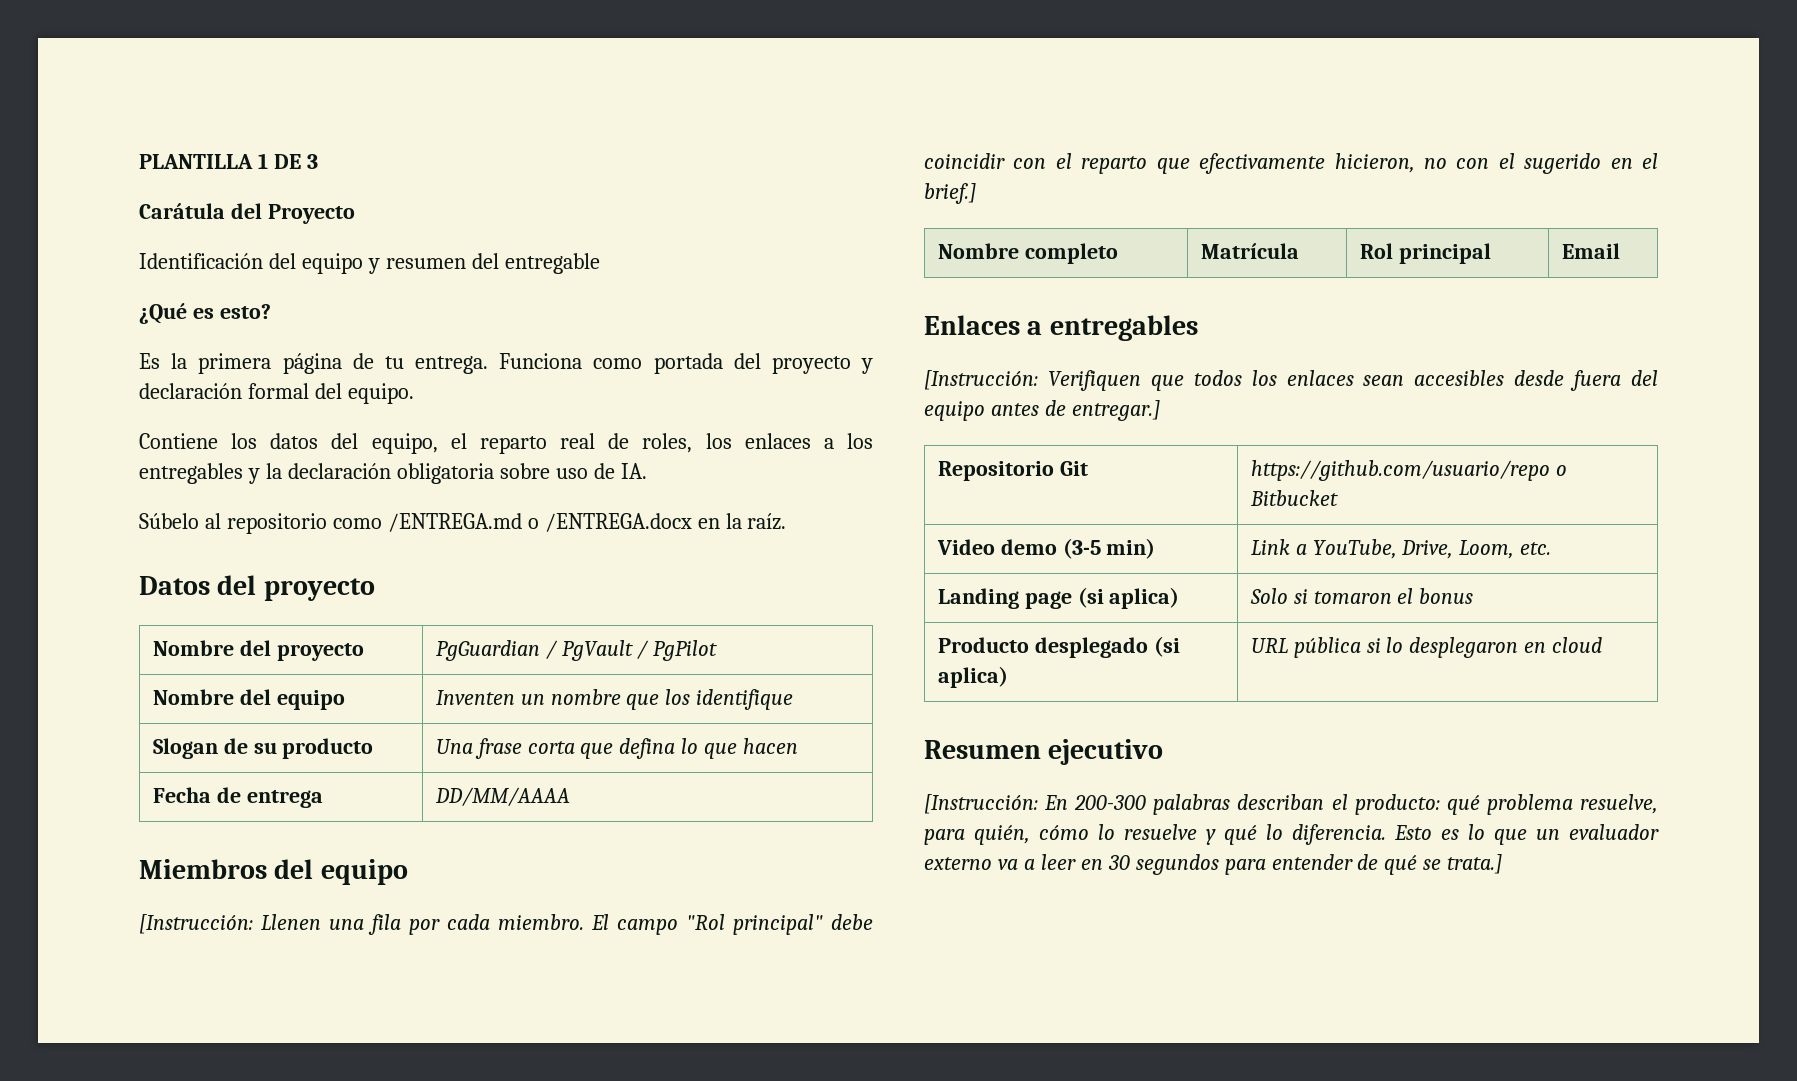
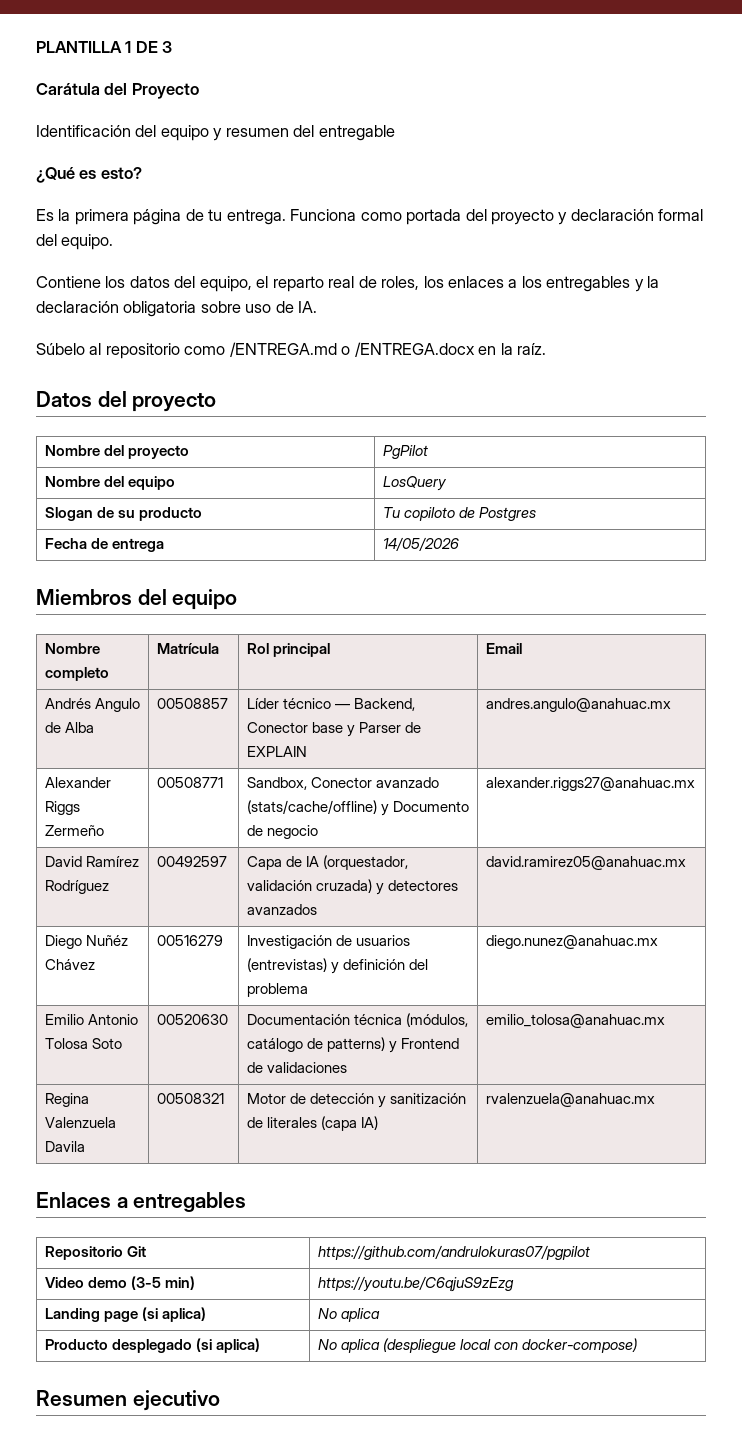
- Nombre del proyecto | PgGuardian / PgVault / PgPilot
+ Nombre del proyecto | PgPilot
- Nombre del equipo | Inventen un nombre que los identifique
- Slogan de su producto | Una frase corta que defina lo que hacen
+ Nombre del equipo | LosQuery
+ Slogan de su producto | Tu copiloto de Postgres
- Fecha de entrega | DD/MM/AAAA
+ Fecha de entrega | 14/05/2026
- [Instrucción: Llenen una fila por cada miembro. El campo "Rol principal" debe coincidir con el reparto que efectivamente hicieron, no con el sugerido en el brief.]
+ Andrés Angulo de Alba | 00508857 | Líder técnico — Backend, Conector base y Parser de EXPLAIN | andres.angulo@anahuac.mx
+ Alexander Riggs Zermeño | 00508771 | Sandbox, Conector avanzado (stats/cache/offline) y Documento de negocio | alexander.riggs27@anahuac.mx
+ David Ramírez Rodríguez | 00492597 | Capa de IA (orquestador, validación cruzada) y detectores avanzados | david.ramirez05@anahuac.mx
+ Diego Nuñéz Chávez | 00516279 | Investigación de usuarios (entrevistas) y definición del problema | diego.nunez@anahuac.mx
+ Emilio Antonio Tolosa Soto | 00520630 | Documentación técnica (módulos, catálogo de patterns) y Frontend de validaciones | emilio_tolosa@anahuac.mx
+ Regina Valenzuela Davila | 00508321 | Motor de detección y sanitización de literales (capa IA) | rvalenzuela@anahuac.mx
  Enlaces a entregables
- [Instrucción: Verifiquen que todos los enlaces sean accesibles desde fuera del equipo antes de entregar.]
- Repositorio Git | https://github.com/usuario/repo o Bitbucket
+ Repositorio Git | https://github.com/andrulokuras07/pgpilot
- Video demo (3-5 min) | Link a YouTube, Drive, Loom, etc.
+ Video demo (3-5 min) | https://youtu.be/C6qjuS9zEzg
- Landing page (si aplica) | Solo si tomaron el bonus
+ Landing page (si aplica) | No aplica
- Producto desplegado (si aplica) | URL pública si lo desplegaron en cloud
+ Producto desplegado (si aplica) | No aplica (despliegue local con docker-compose)
  Resumen ejecutivo
- [Instrucción: En 200-300 palabras describan el producto: qué problema resuelve, para quién, cómo lo resuelve y qué lo diferencia. Esto es lo que un evaluador externo va a leer en 30 segundos para entender de qué se trata.]

